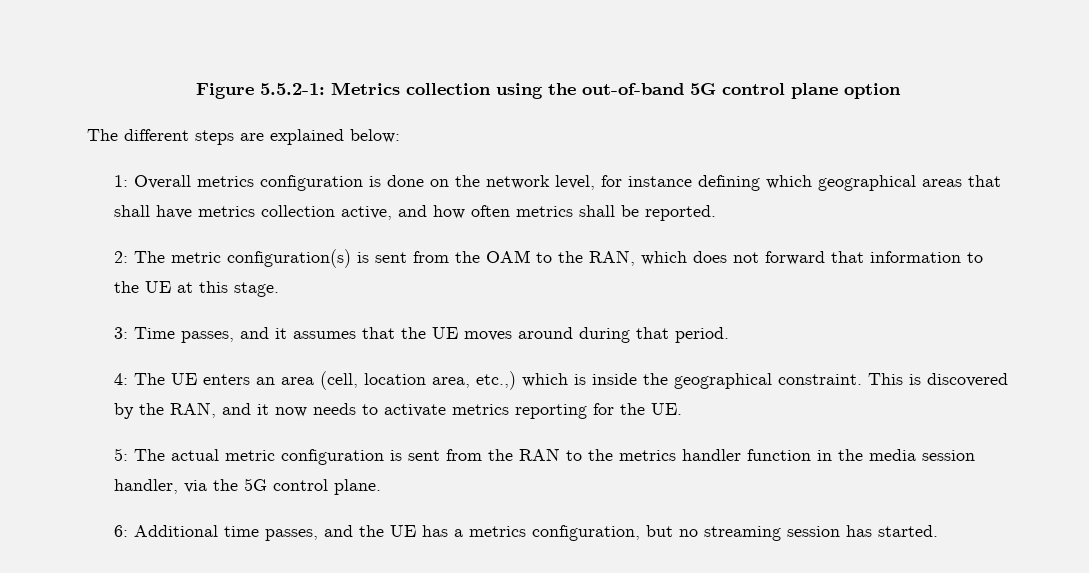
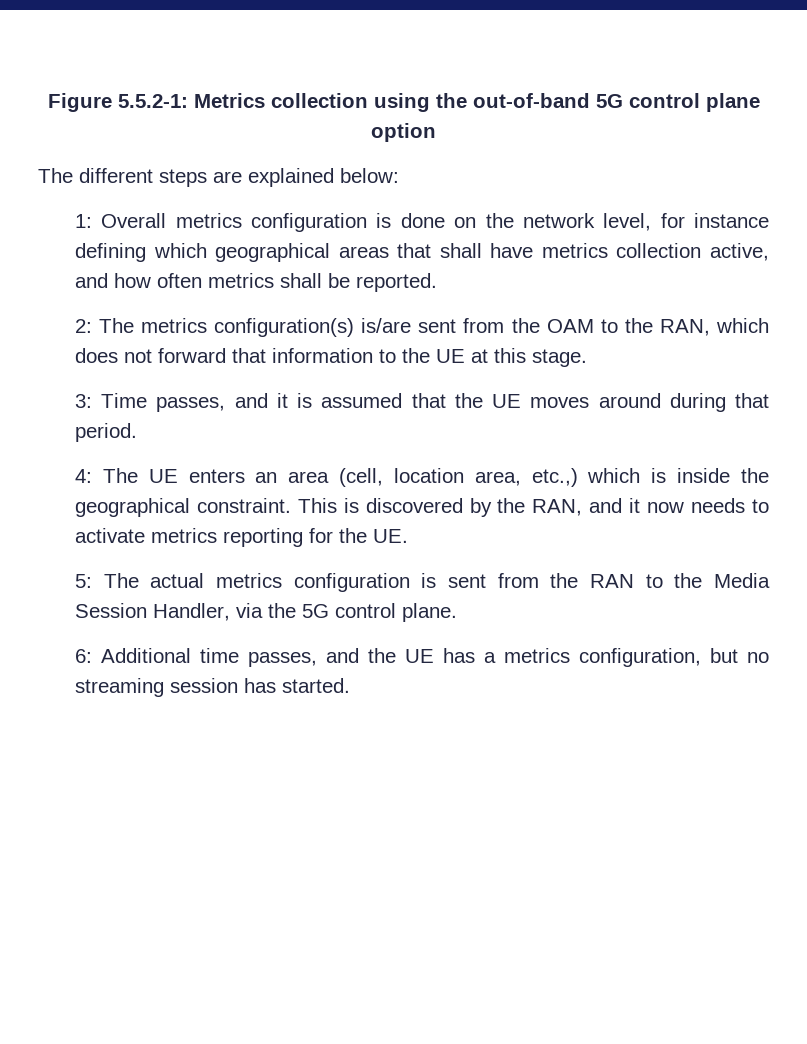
- 2: The metric configuration(s) is sent from the OAM to the RAN, which does not forward that information to the UE at this stage.
+ 2: The metrics configuration(s) is/are sent from the OAM to the RAN, which does not forward that information to the UE at this stage.
- 3: Time passes, and it assumes that the UE moves around during that period.
+ 3: Time passes, and it is assumed that the UE moves around during that period.
- 5: The actual metric configuration is sent from the RAN to the metrics handler function in the media session handler, via the 5G control plane.
+ 5: The actual metrics configuration is sent from the RAN to the Media Session Handler, via the 5G control plane.

